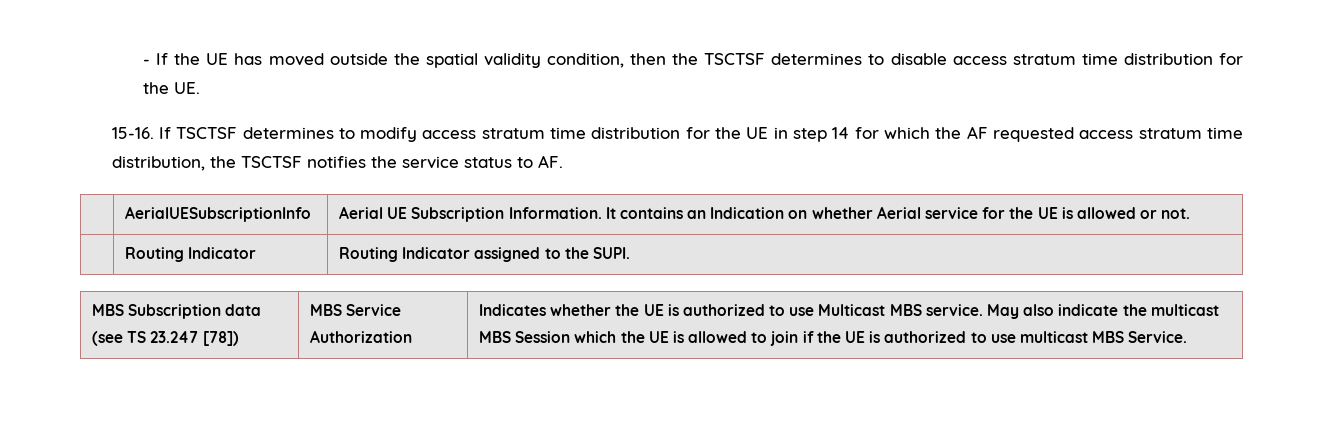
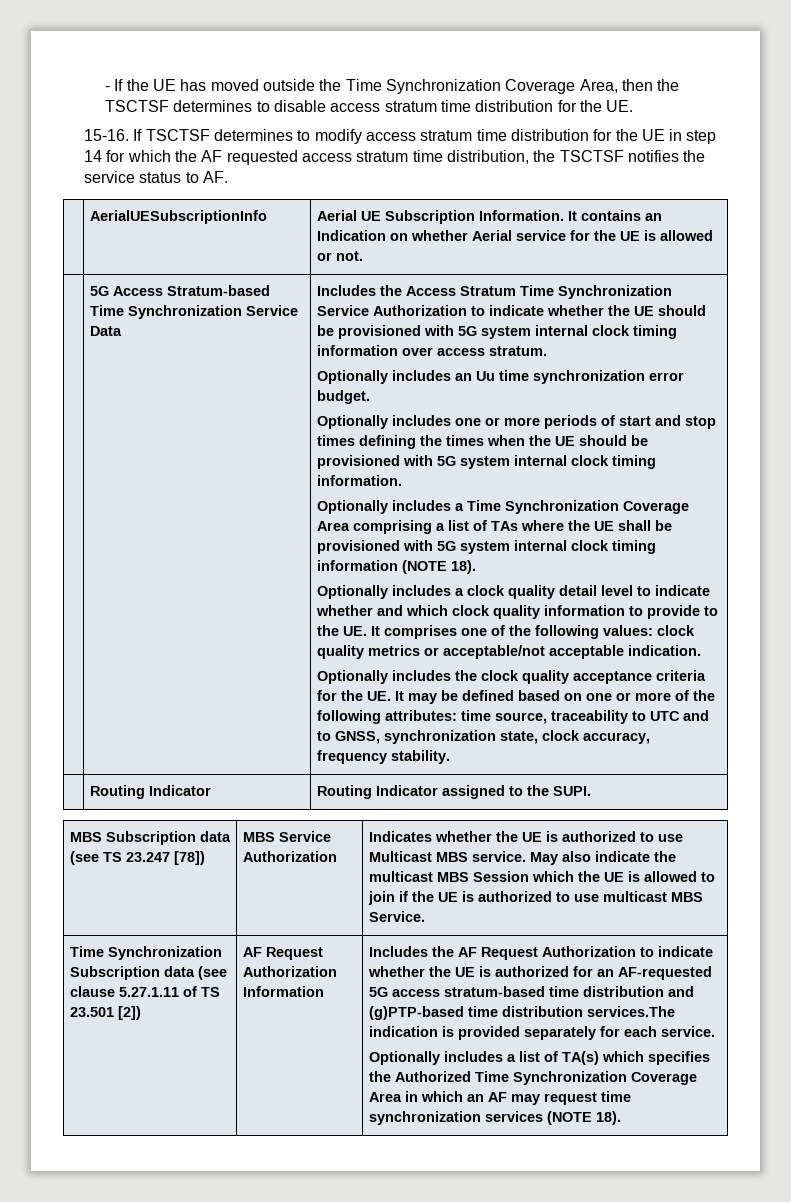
- - If the UE has moved outside the spatial validity condition, then the TSCTSF determines to disable access stratum time distribution for the UE.
+ - If the UE has moved outside the Time Synchronization Coverage Area, then the TSCTSF determines to disable access stratum time distribution for the UE.
+ 5G Access Stratum-based Time Synchronization Service Data | Includes the Access Stratum Time Synchronization Service Authorization to indicate whether the UE should be provisioned with 5G system internal clock timing information over access stratum.
+ Optionally includes an Uu time synchronization error budget.
+ Optionally includes one or more periods of start and stop times defining the times when the UE should be provisioned with 5G system internal clock timing information.
+ Optionally includes a Time Synchronization Coverage Area comprising a list of TAs where the UE shall be provisioned with 5G system internal clock timing information (NOTE 18).
+ Optionally includes a clock quality detail level to indicate whether and which clock quality information to provide to the UE. It comprises one of the following values: clock quality metrics or acceptable/not acceptable indication.
+ Optionally includes the clock quality acceptance criteria for the UE. It may be defined based on one or more of the following attributes: time source, traceability to UTC and to GNSS, synchronization state, clock accuracy, frequency stability.
+ Time Synchronization Subscription data (see clause 5.27.1.11 of TS 23.501 [2]) | AF Request Authorization Information | Includes the AF Request Authorization to indicate whether the UE is authorized for an AF-requested 5G access stratum-based time distribution and (g)PTP-based time distribution services.The indication is provided separately for each service.
+ Optionally includes a list of TA(s) which specifies the Authorized Time Synchronization Coverage Area in which an AF may request time synchronization services (NOTE 18).

